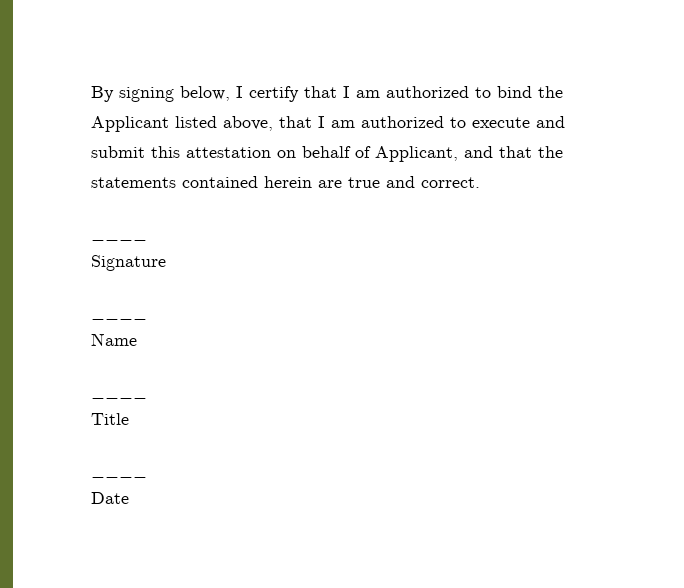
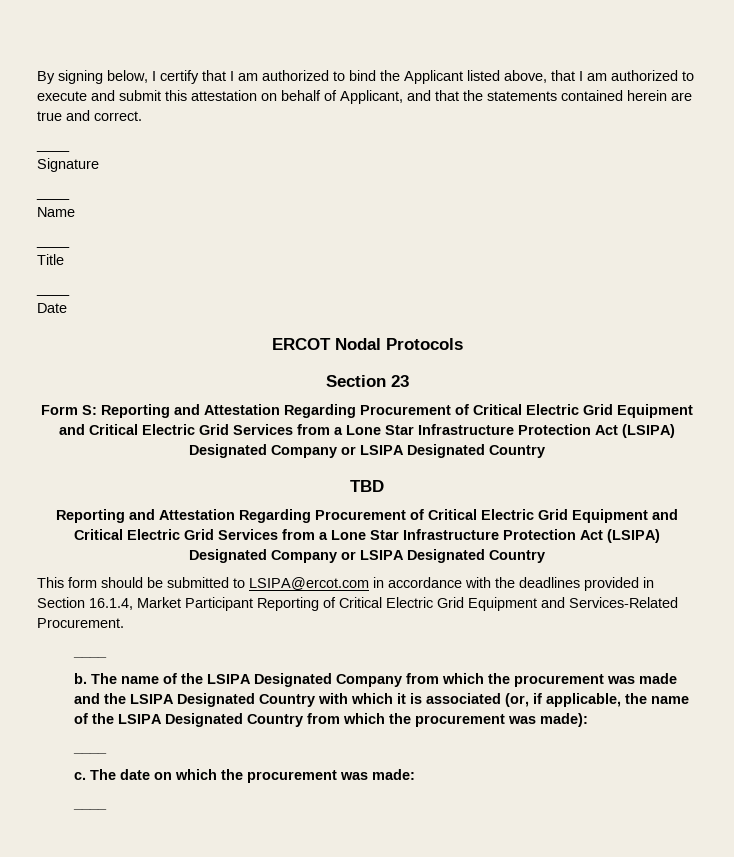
+ ERCOT Nodal Protocols
+ Section 23
+ Form S: Reporting and Attestation Regarding Procurement of Critical Electric Grid Equipment and Critical Electric Grid Services from a Lone Star Infrastructure Protection Act (LSIPA) Designated Company or LSIPA Designated Country
+ TBD
+ Reporting and Attestation Regarding Procurement of Critical Electric Grid Equipment and Critical Electric Grid Services from a Lone Star Infrastructure Protection Act (LSIPA) Designated Company or LSIPA Designated Country
+ This form should be submitted to LSIPA@ercot.com in accordance with the deadlines provided in Section 16.1.4, Market Participant Reporting of Critical Electric Grid Equipment and Services-Related Procurement.
+ ____
+ b. The name of the LSIPA Designated Company from which the procurement was made and the LSIPA Designated Country with which it is associated (or, if applicable, the name of the LSIPA Designated Country from which the procurement was made):
+ ____
+ c. The date on which the procurement was made:
+ ____

